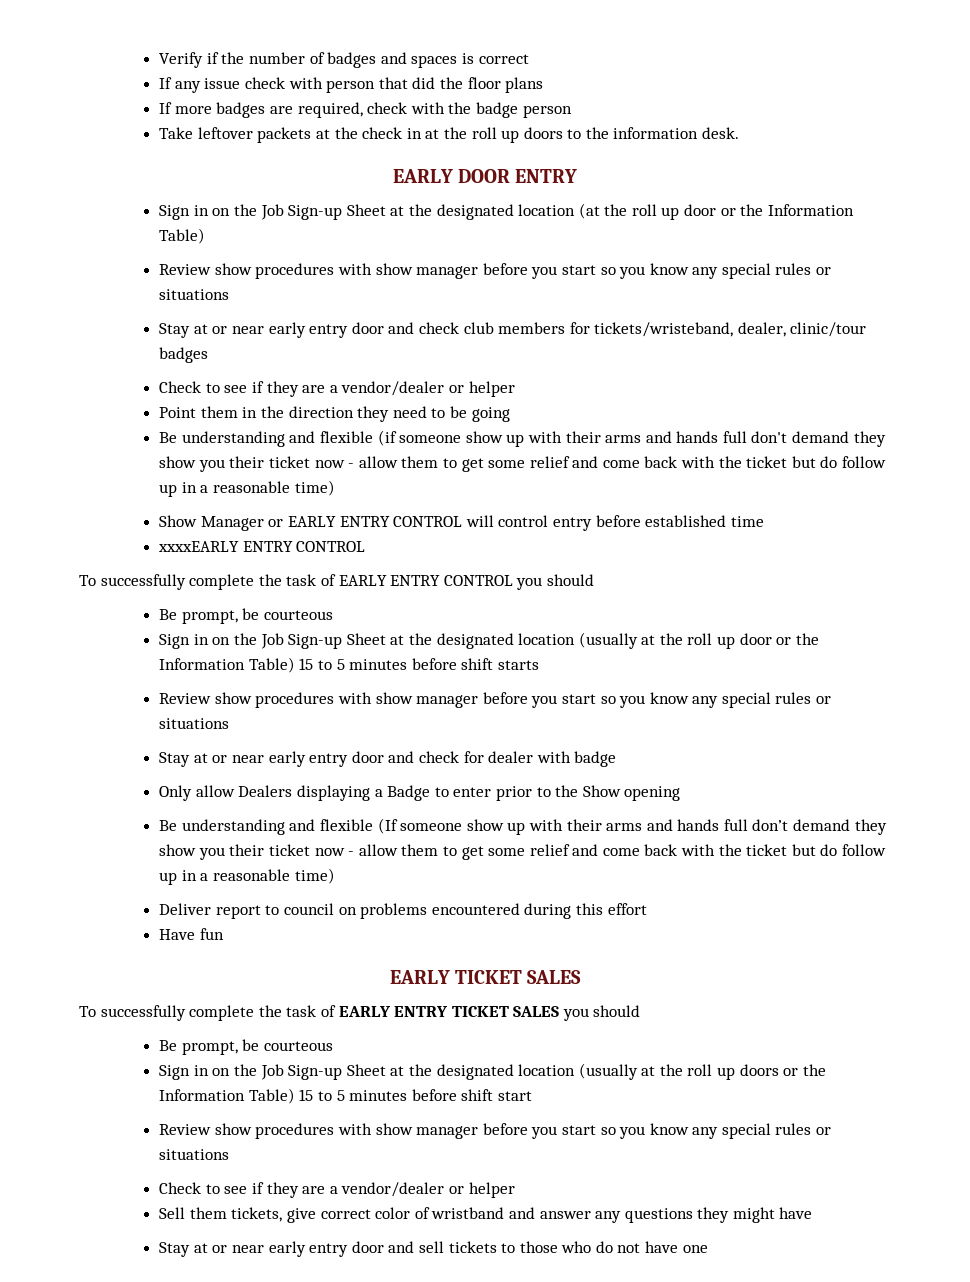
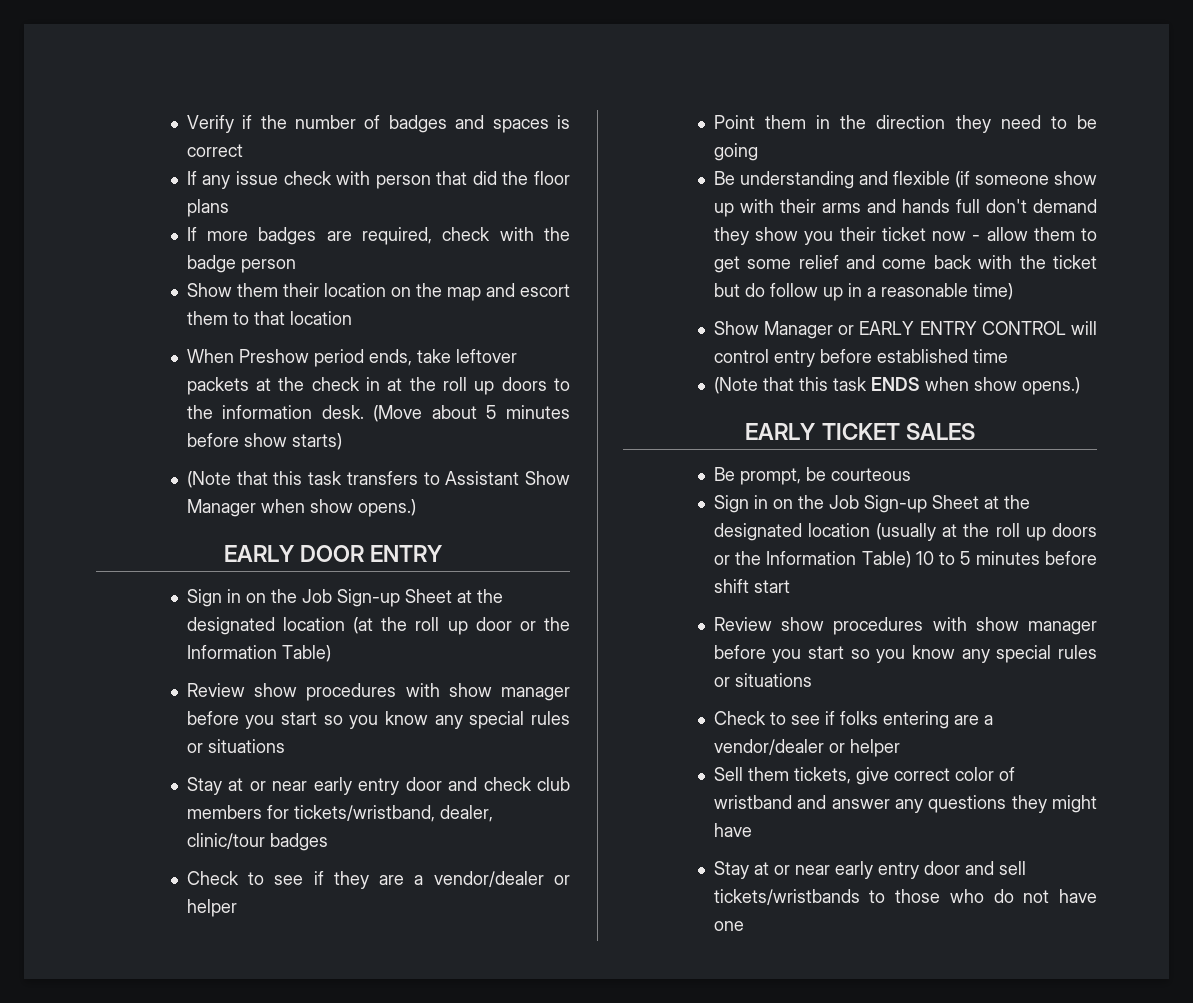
- Take leftover packets at the check in at the roll up doors to the information desk.
+ Show them their location on the map and escort them to that location
+ When Preshow period ends, take leftover packets at the check in at the roll up doors to the information desk. (Move about 5 minutes before show starts)
+ (Note that this task transfers to Assistant Show Manager when show opens.)
- Stay at or near early entry door and check club members for tickets/wristeband, dealer, clinic/tour badges
+ Stay at or near early entry door and check club members for tickets/wristband, dealer, clinic/tour badges
- xxxxEARLY ENTRY CONTROL
- To successfully complete the task of EARLY ENTRY CONTROL you should
- Be prompt, be courteous
- Sign in on the Job Sign-up Sheet at the designated location (usually at the roll up door or the Information Table) 15 to 5 minutes before shift starts
- Review show procedures with show manager before you start so you know any special rules or situations
- Stay at or near early entry door and check for dealer with badge
- Only allow Dealers displaying a Badge to enter prior to the Show opening
- Be understanding and flexible (If someone show up with their arms and hands full don’t demand they show you their ticket now - allow them to get some relief and come back with the ticket but do follow up in a reasonable time)
- Deliver report to council on problems encountered during this effort
- Have fun
+ (Note that this task ENDS when show opens.)
  EARLY TICKET SALES
- To successfully complete the task of EARLY ENTRY TICKET SALES you should
- Sign in on the Job Sign-up Sheet at the designated location (usually at the roll up doors or the Information Table) 15 to 5 minutes before shift start
+ Sign in on the Job Sign-up Sheet at the designated location (usually at the roll up doors or the Information Table) 10 to 5 minutes before shift start
  Review show procedures with show manager before you start so you know any special rules or situations
- Check to see if they are a vendor/dealer or helper
+ Check to see if folks entering are a vendor/dealer or helper
- Stay at or near early entry door and sell tickets to those who do not have one
+ Stay at or near early entry door and sell tickets/wristbands to those who do not have one

